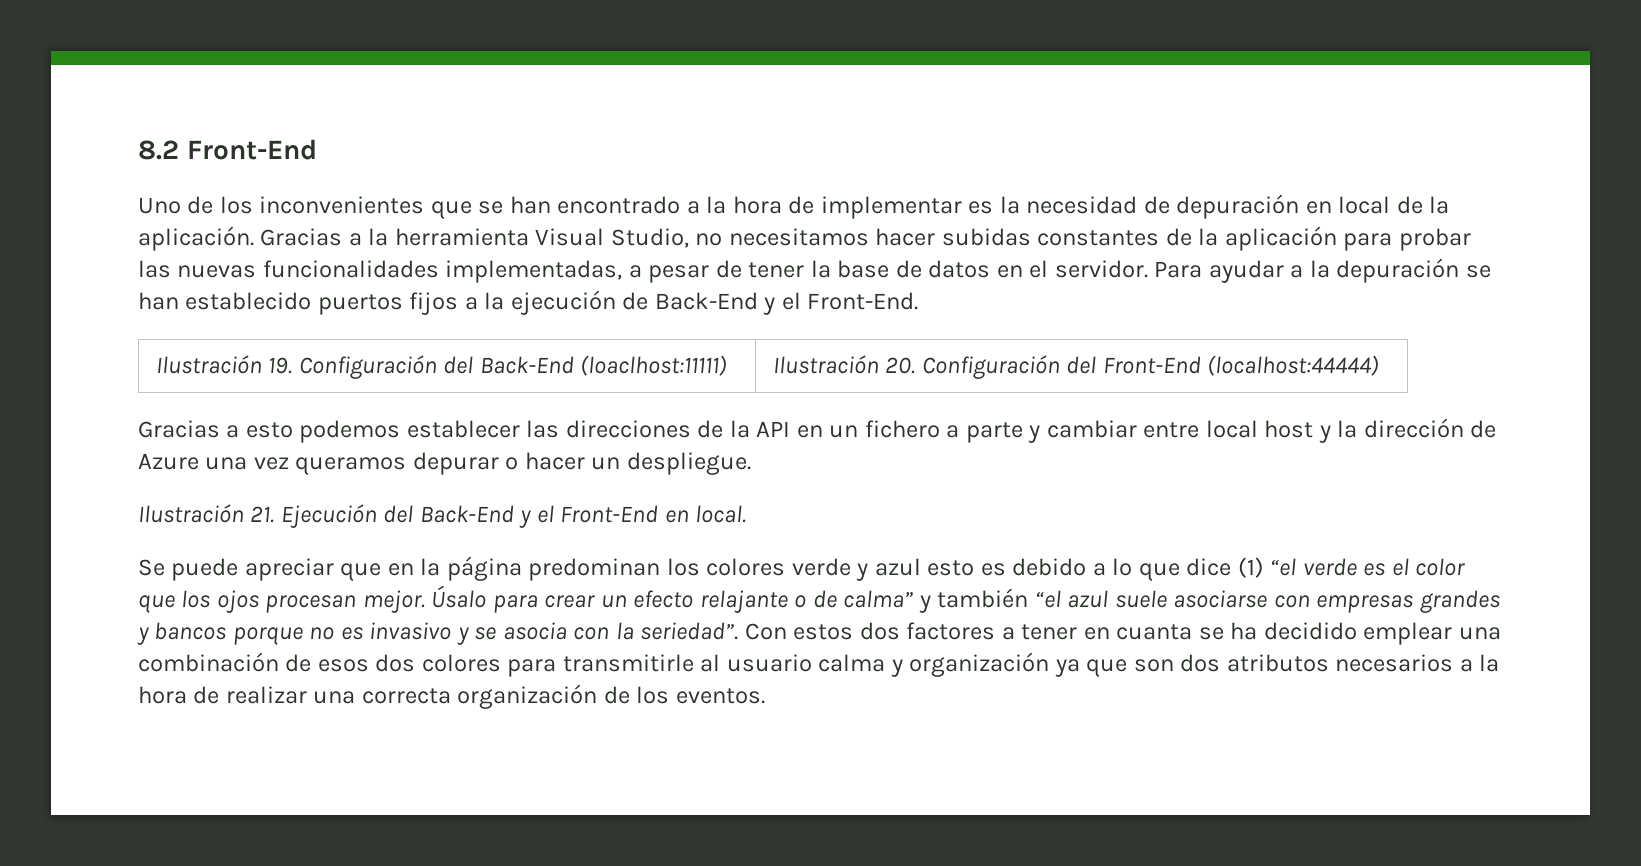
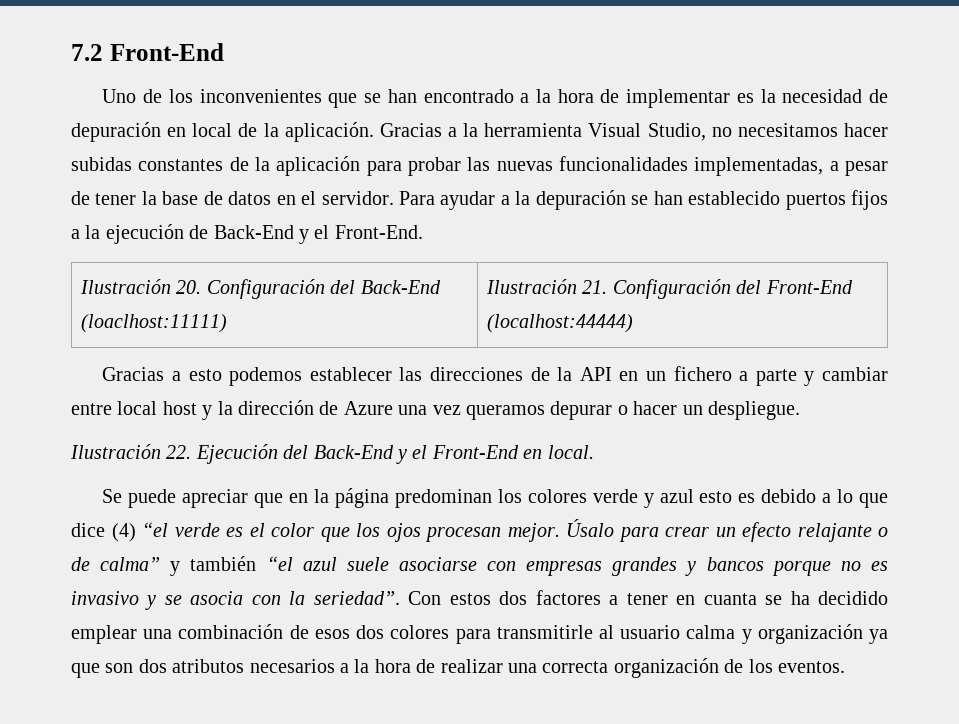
- 8.2 Front-End
+ 7.2 Front-End
- Ilustración 19. Configuración del Back-End (loaclhost:11111) | Ilustración 20. Configuración del Front-End (localhost:44444)
+ Ilustración 20. Configuración del Back-End (loaclhost:11111) | Ilustración 21. Configuración del Front-End (localhost:44444)
- Ilustración 21. Ejecución del Back-End y el Front-End en local.
+ Ilustración 22. Ejecución del Back-End y el Front-End en local.
- Se puede apreciar que en la página predominan los colores verde y azul esto es debido a lo que dice (1) “el verde es el color que los ojos procesan mejor.
+ Se puede apreciar que en la página predominan los colores verde y azul esto es debido a lo que dice (4) “el verde es el color que los ojos procesan mejor.

